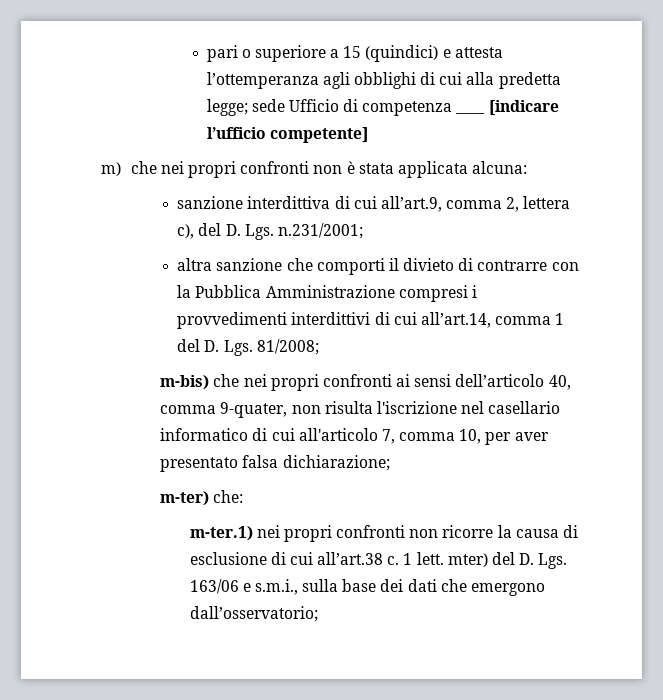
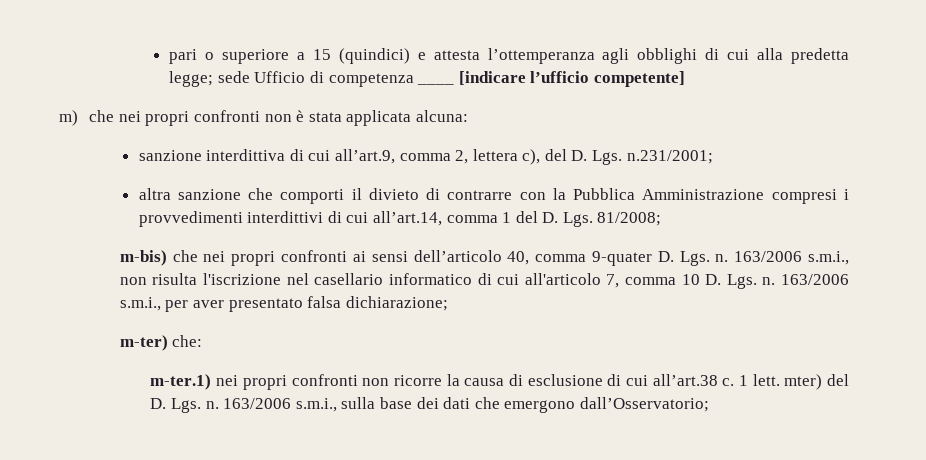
- m-bis) che nei propri confronti ai sensi dell’articolo 40, comma 9-quater, non risulta l'iscrizione nel casellario informatico di cui all'articolo 7, comma 10, per aver presentato falsa dichiarazione;
+ m-bis) che nei propri confronti ai sensi dell’articolo 40, comma 9-quater D. Lgs. n. 163/2006 s.m.i., non risulta l'iscrizione nel casellario informatico di cui all'articolo 7, comma 10 D. Lgs. n. 163/2006 s.m.i., per aver presentato falsa dichiarazione;
- 1 lett. mter) del D. Lgs. 163/06 e s.m.i., sulla base dei dati che emergono dall’osservatorio;
+ 1 lett. mter) del D. Lgs. n. 163/2006 s.m.i., sulla base dei dati che emergono dall’Osservatorio;

